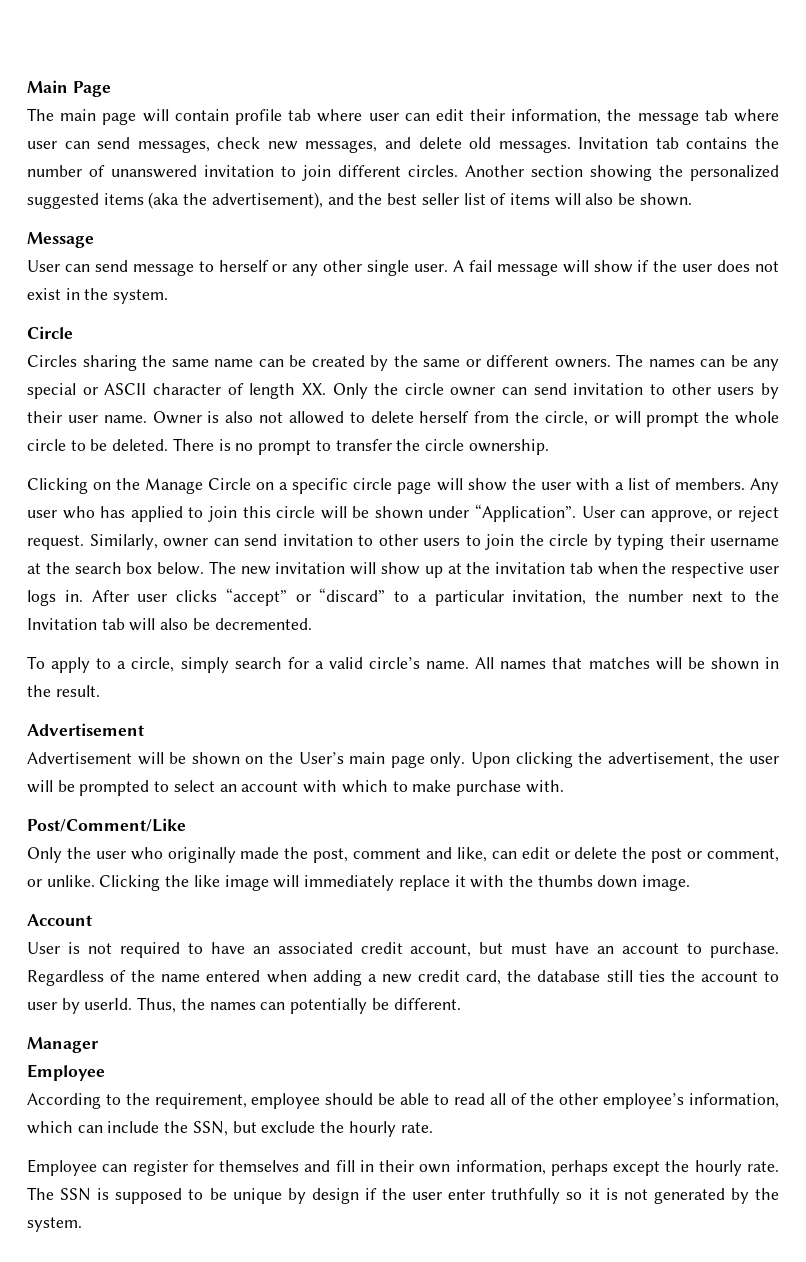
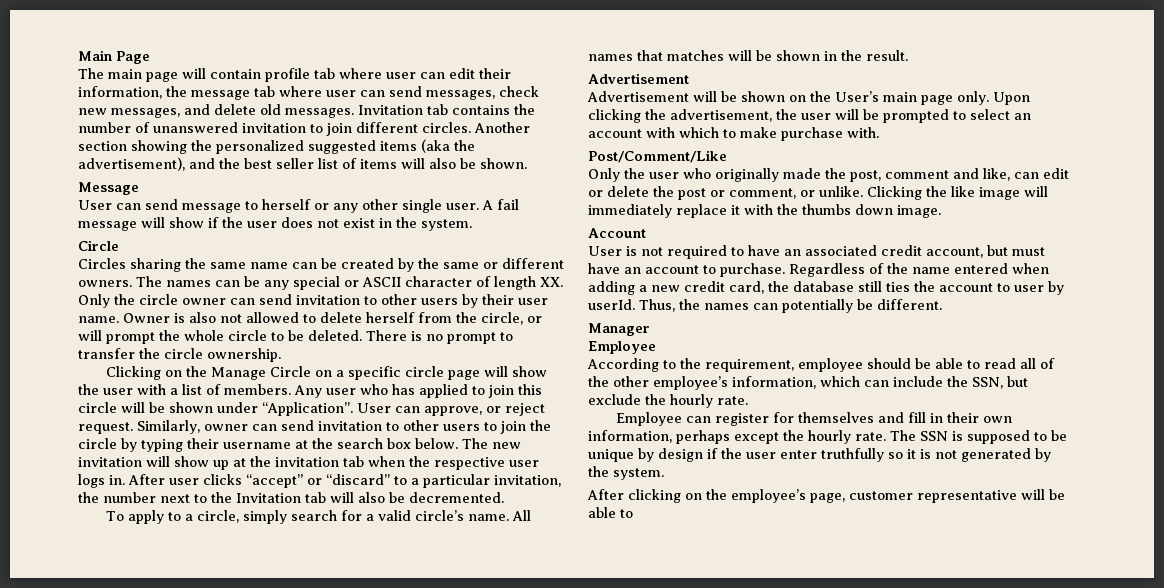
+ After clicking on the employee’s page, customer representative will be able to

